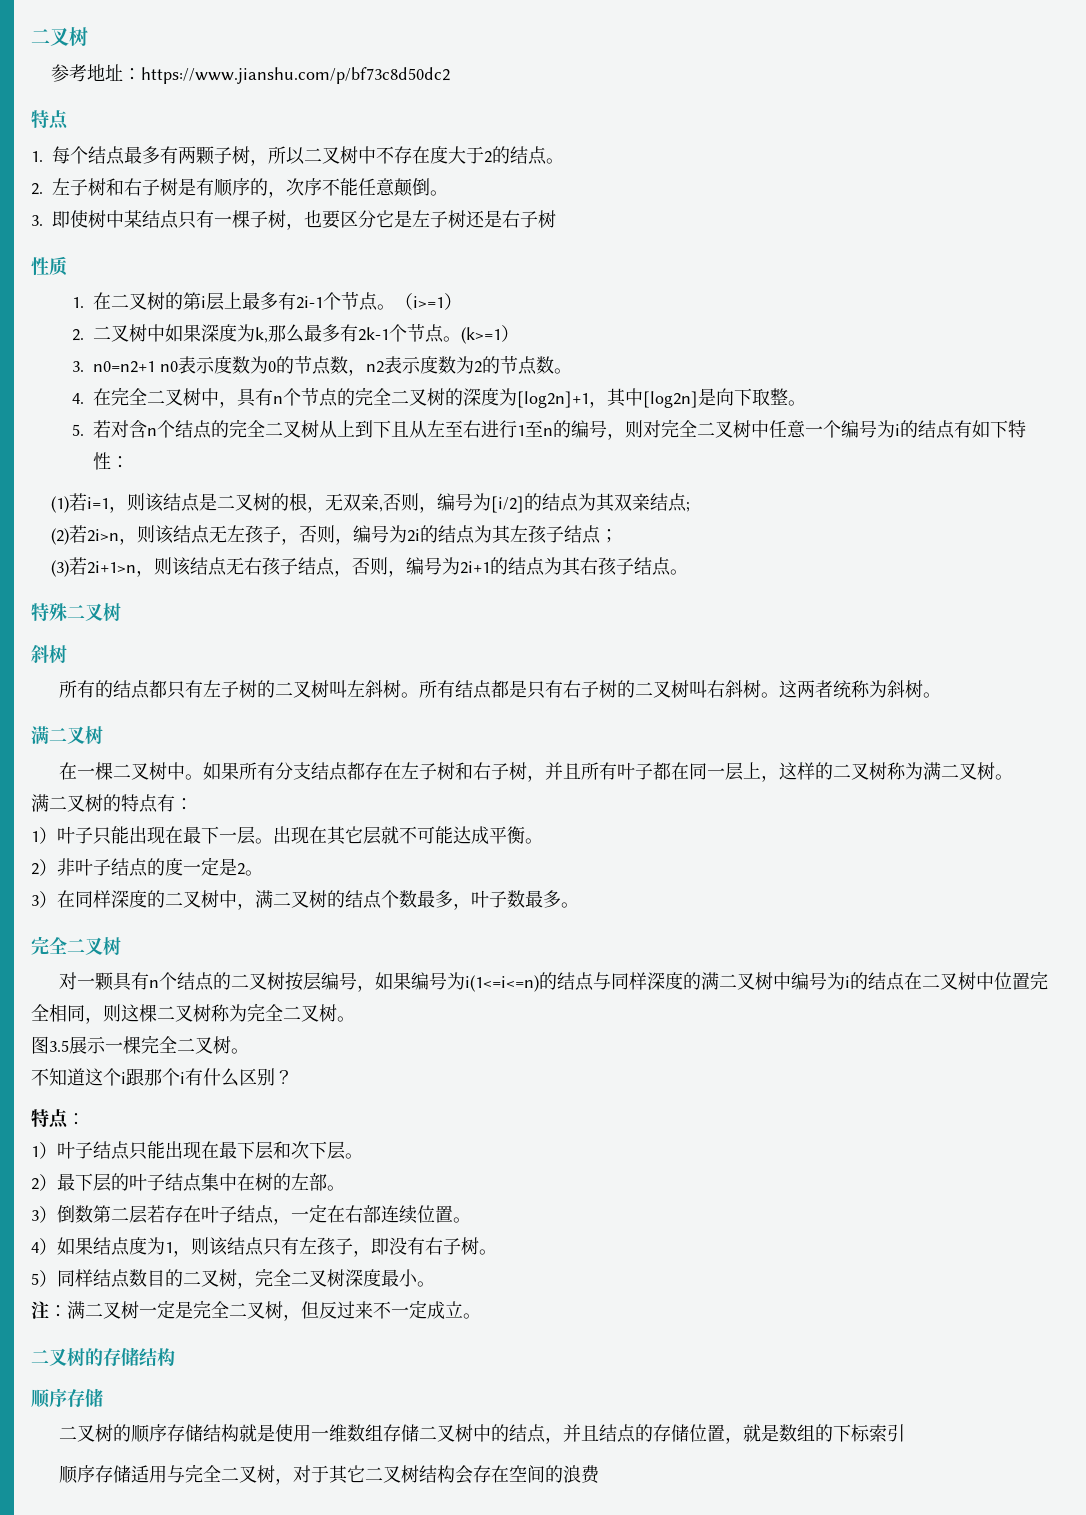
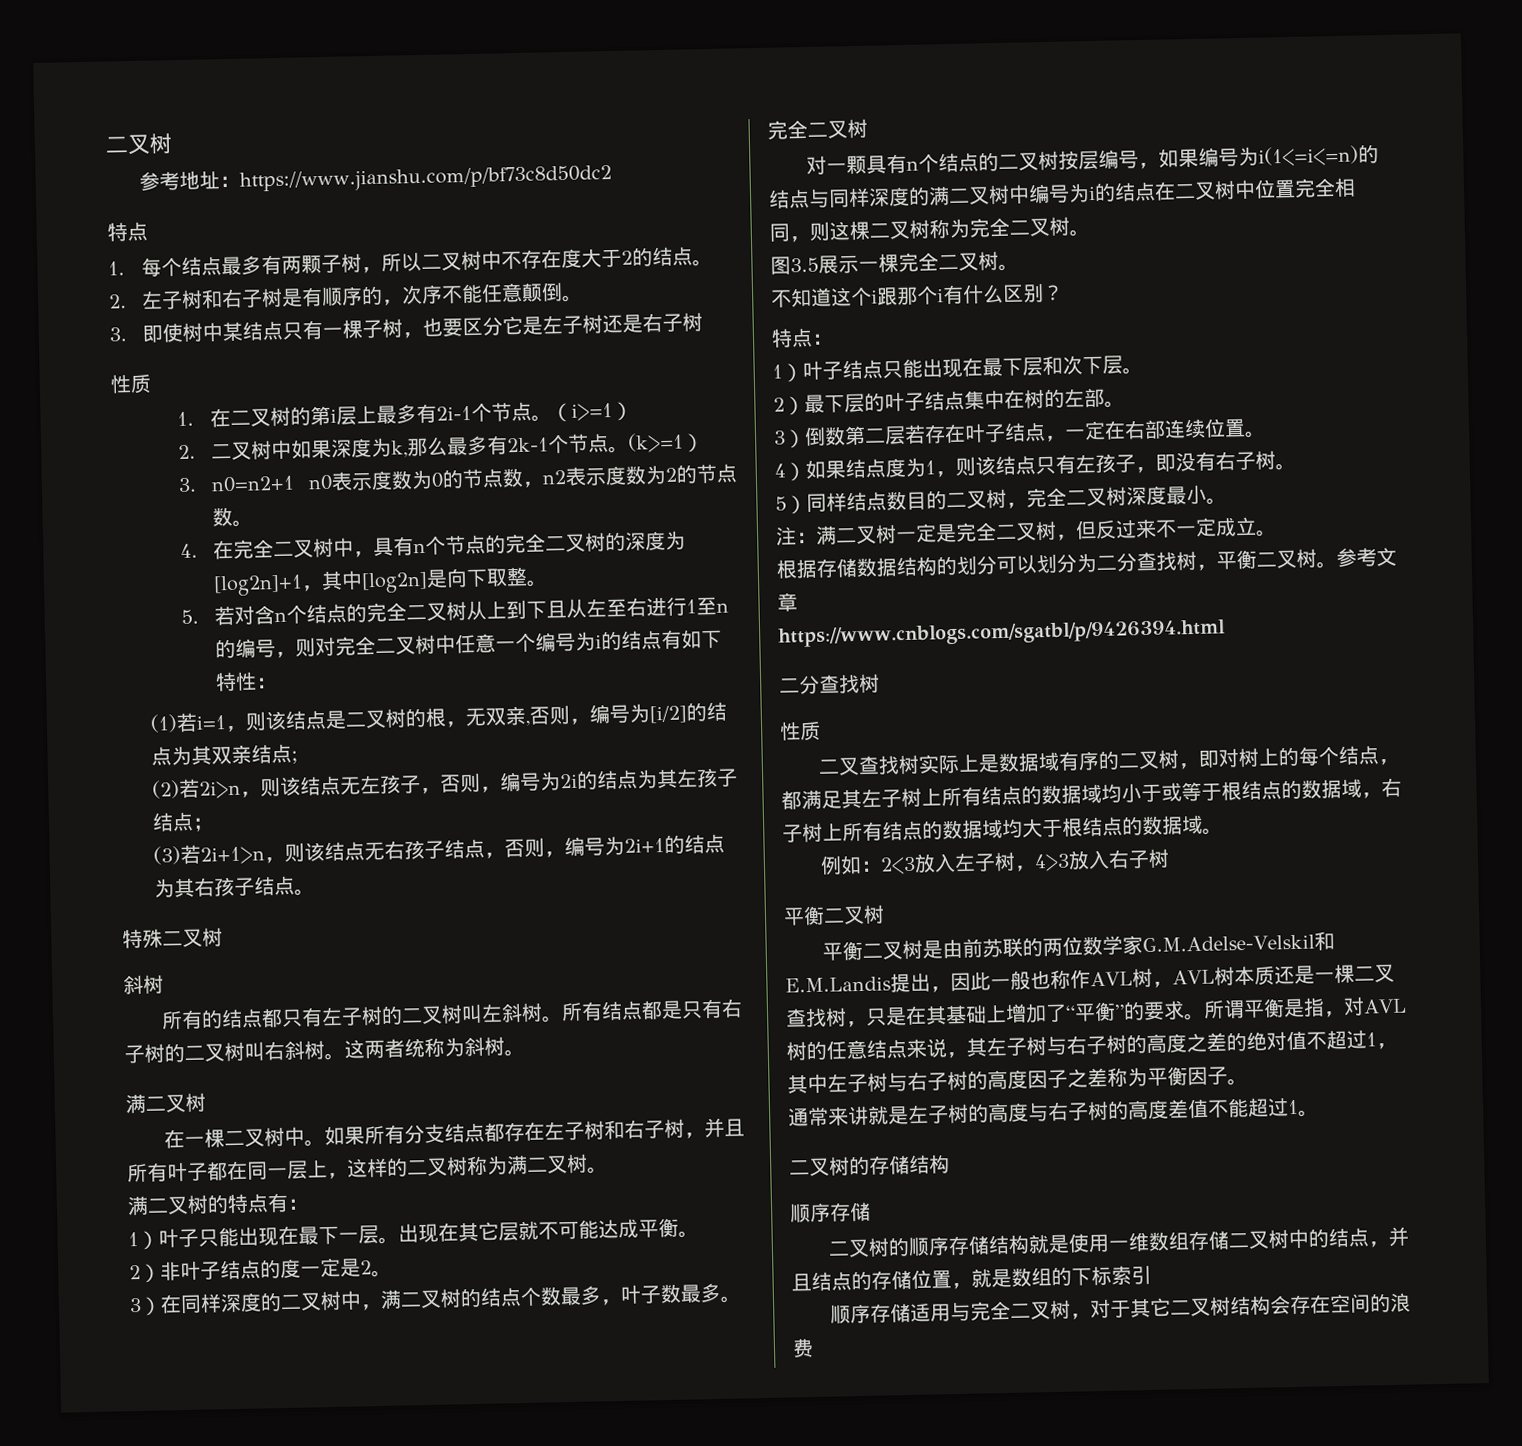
+ 根据存储数据结构的划分可以划分为二分查找树，平衡二叉树。参考文章
+ https://www.cnblogs.com/sgatbl/p/9426394.html
+ 二分查找树
+ 性质
+ 二叉查找树实际上是数据域有序的二叉树，即对树上的每个结点，都满足其左子树上所有结点的数据域均小于或等于根结点的数据域，右子树上所有结点的数据域均大于根结点的数据域。
+ 例如：2<3放入左子树，4>3放入右子树
+ 平衡二叉树
+ 平衡二叉树是由前苏联的两位数学家G.M.Adelse-Velskil和E.M.Landis提出，因此一般也称作AVL树，AVL树本质还是一棵二叉查找树，只是在其基础上增加了“平衡”的要求。所谓平衡是指，对AVL树的任意结点来说，其左子树与右子树的高度之差的绝对值不超过1，其中左子树与右子树的高度因子之差称为平衡因子。
+ 通常来讲就是左子树的高度与右子树的高度差值不能超过1。

